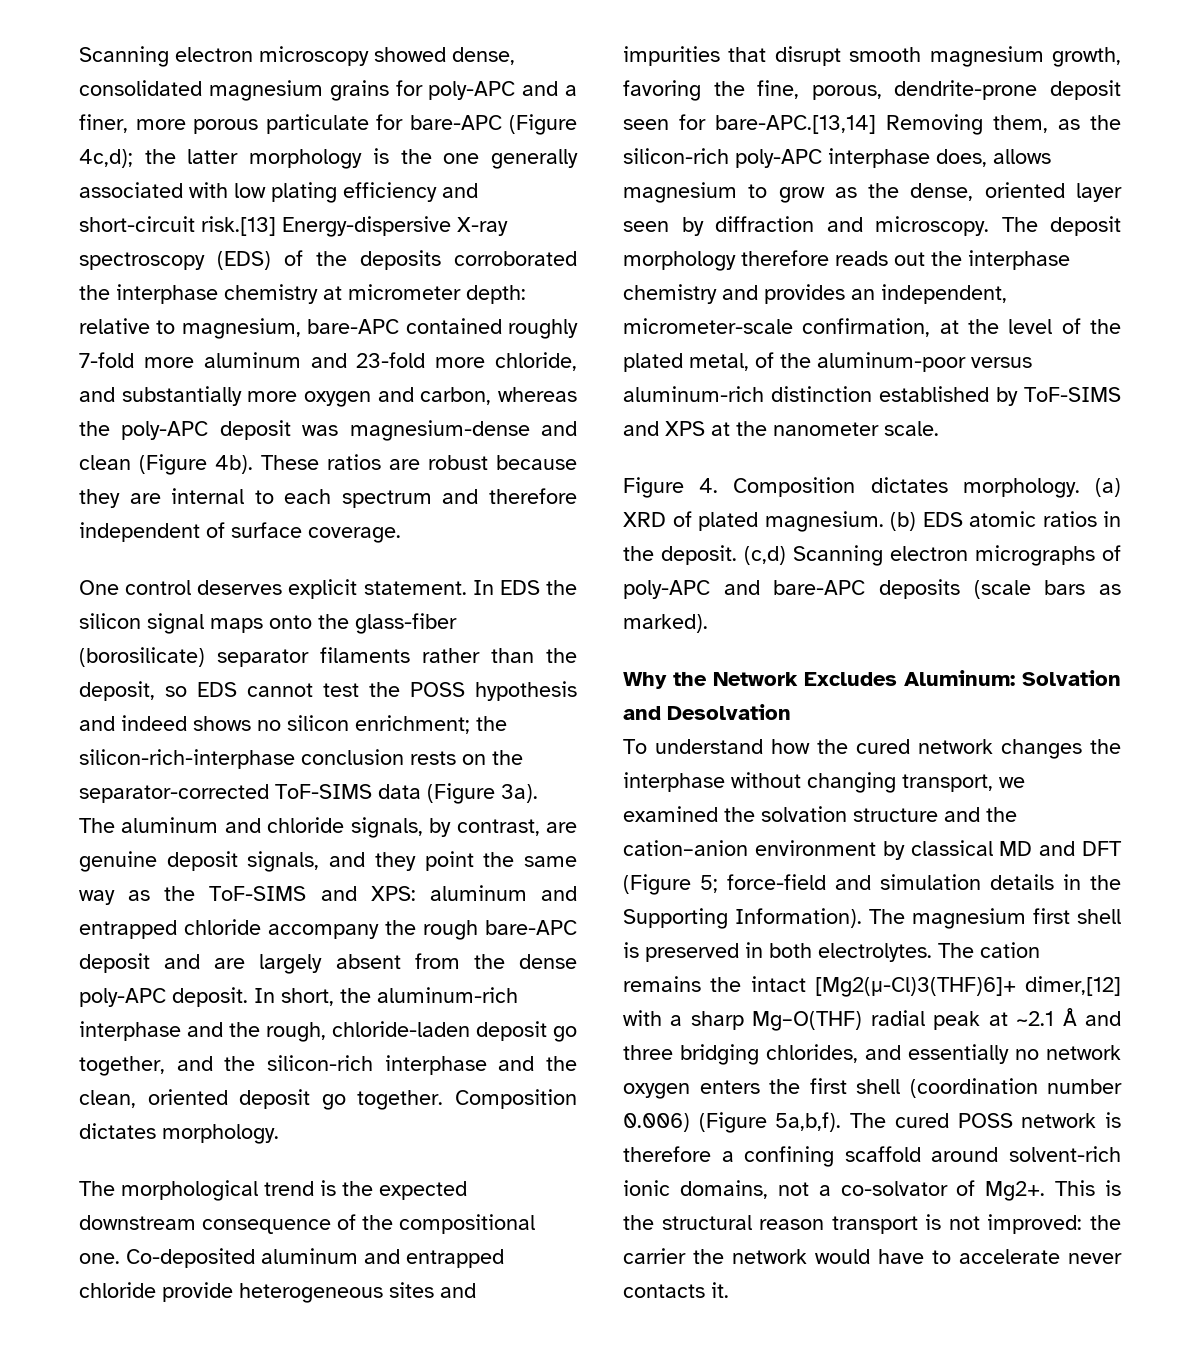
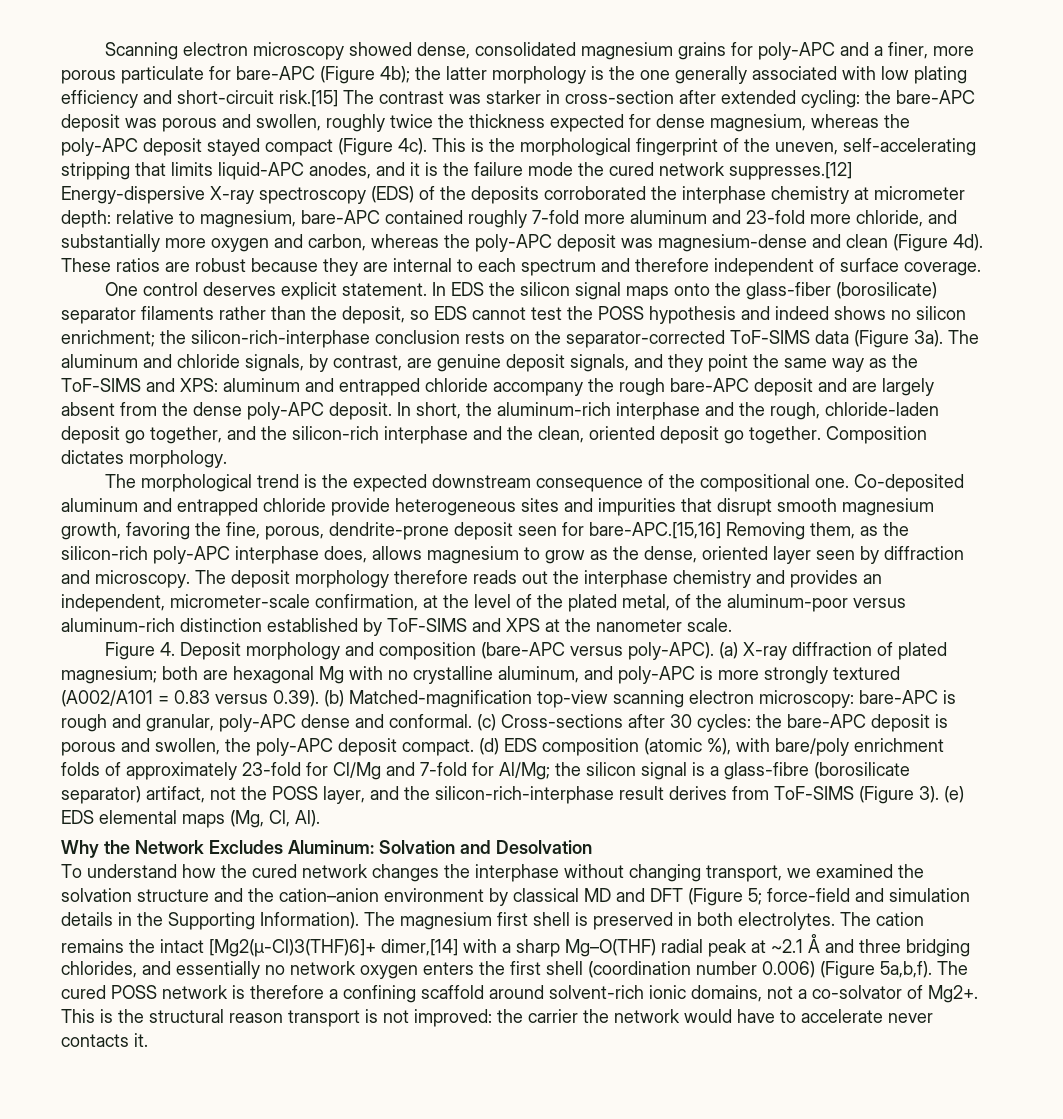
- Scanning electron microscopy showed dense, consolidated magnesium grains for poly-APC and a finer, more porous particulate for bare-APC (Figure 4c,d);
+ Scanning electron microscopy showed dense, consolidated magnesium grains for poly-APC and a finer, more porous particulate for bare-APC (Figure 4b);
- the latter morphology is the one generally associated with low plating efficiency and short-circuit risk.[13] Energy-dispersive X-ray spectroscopy (EDS) of the deposits corroborated the interphase chemistry at micrometer depth:
+ the latter morphology is the one generally associated with low plating efficiency and short-circuit risk.[15] The contrast was starker in cross-section after extended cycling: the bare-APC deposit was porous and swollen, roughly twice the thickness expected for dense magnesium, whereas the poly-APC deposit stayed compact (Figure 4c). This is the morphological fingerprint of the uneven, self-accelerating stripping that limits liquid-APC anodes, and it is the failure mode the cured network suppresses.[12] Energy-dispersive X-ray spectroscopy (EDS) of the deposits corroborated the interphase chemistry at micrometer depth:
- relative to magnesium, bare-APC contained roughly 7-fold more aluminum and 23-fold more chloride, and substantially more oxygen and carbon, whereas the poly-APC deposit was magnesium-dense and clean (Figure 4b).
+ relative to magnesium, bare-APC contained roughly 7-fold more aluminum and 23-fold more chloride, and substantially more oxygen and carbon, whereas the poly-APC deposit was magnesium-dense and clean (Figure 4d).
- Co-deposited aluminum and entrapped chloride provide heterogeneous sites and impurities that disrupt smooth magnesium growth, favoring the fine, porous, dendrite-prone deposit seen for bare-APC.[13,14] Removing them, as the silicon-rich poly-APC interphase does, allows magnesium to grow as the dense, oriented layer seen by diffraction and microscopy.
+ Co-deposited aluminum and entrapped chloride provide heterogeneous sites and impurities that disrupt smooth magnesium growth, favoring the fine, porous, dendrite-prone deposit seen for bare-APC.[15,16] Removing them, as the silicon-rich poly-APC interphase does, allows magnesium to grow as the dense, oriented layer seen by diffraction and microscopy.
- Figure 4. Composition dictates morphology. (a) XRD of plated magnesium. (b) EDS atomic ratios in the deposit. (c,d) Scanning electron micrographs of poly-APC and bare-APC deposits (scale bars as marked).
+ Figure 4. Deposit morphology and composition (bare-APC versus poly-APC). (a) X-ray diffraction of plated magnesium; both are hexagonal Mg with no crystalline aluminum, and poly-APC is more strongly textured (A002/A101 = 0.83 versus 0.39). (b) Matched-magnification top-view scanning electron microscopy: bare-APC is rough and granular, poly-APC dense and conformal. (c) Cross-sections after 30 cycles: the bare-APC deposit is porous and swollen, the poly-APC deposit compact. (d) EDS composition (atomic %), with bare/poly enrichment folds of approximately 23-fold for Cl/Mg and 7-fold for Al/Mg; the silicon signal is a glass-fibre (borosilicate separator) artifact, not the POSS layer, and the silicon-rich-interphase result derives from ToF-SIMS (Figure 3). (e) EDS elemental maps (Mg, Cl, Al).
- The cation remains the intact [Mg2(μ-Cl)3(THF)6]+ dimer,[12] with a sharp Mg–O(THF) radial peak at ~2.1 Å and three bridging chlorides, and essentially no network oxygen enters the first shell (coordination number 0.006) (Figure 5a,b,f).
+ The cation remains the intact [Mg2(μ-Cl)3(THF)6]+ dimer,[14] with a sharp Mg–O(THF) radial peak at ~2.1 Å and three bridging chlorides, and essentially no network oxygen enters the first shell (coordination number 0.006) (Figure 5a,b,f).

